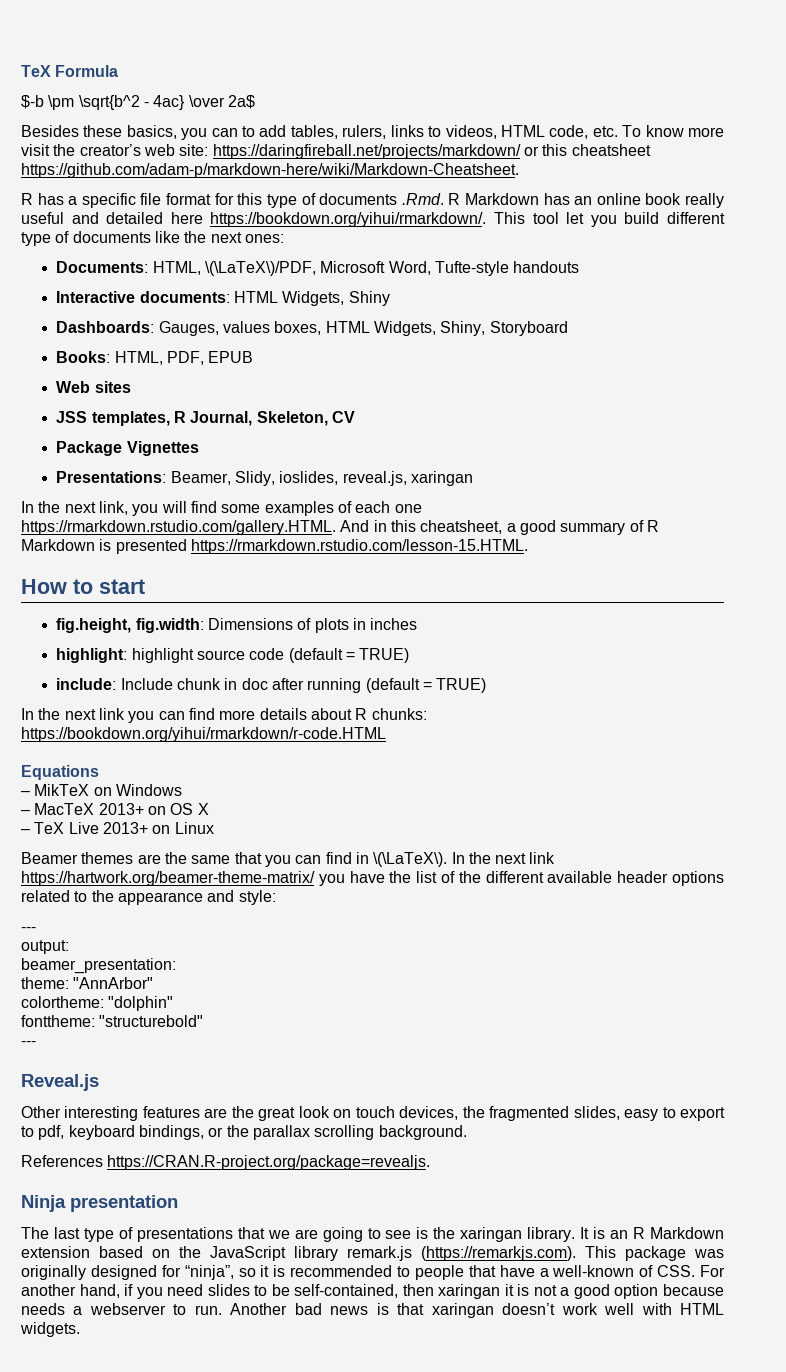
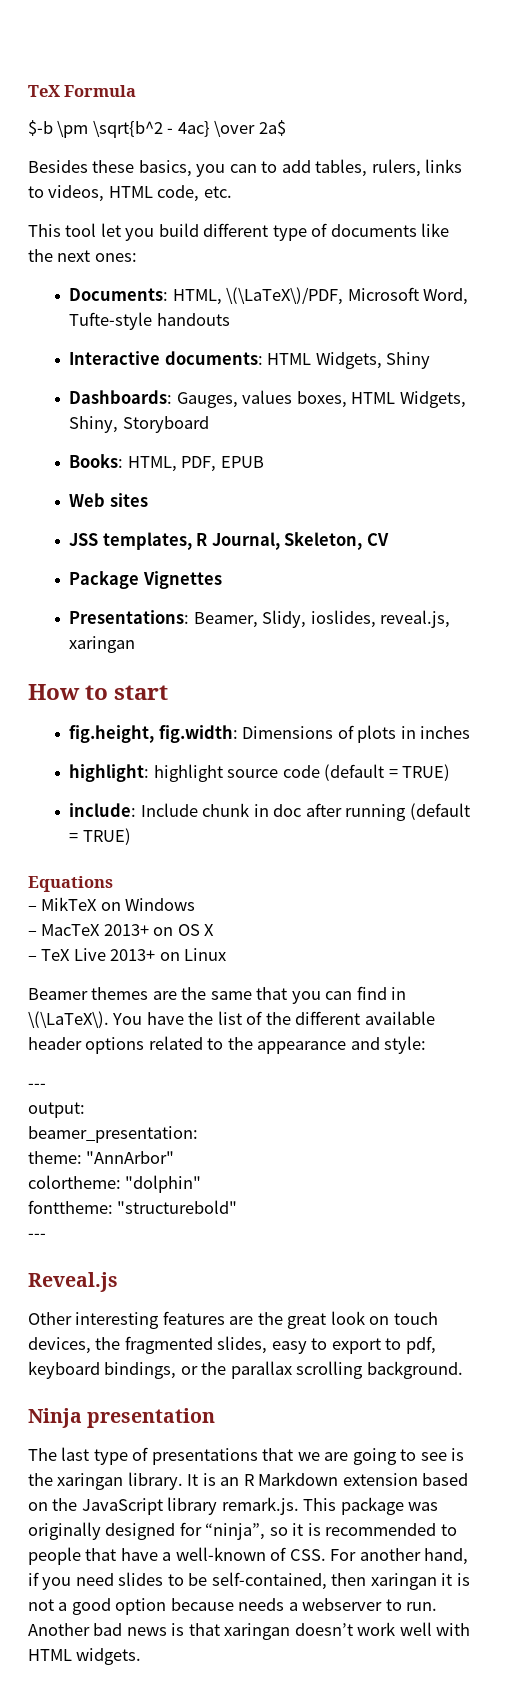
- Besides these basics, you can to add tables, rulers, links to videos, HTML code, etc. To know more visit the creator’s web site: https://daringfireball.net/projects/markdown/ or this cheatsheet https://github.com/adam-p/markdown-here/wiki/Markdown-Cheatsheet.
- R has a specific file format for this type of documents .Rmd. R Markdown has an online book really useful and detailed here https://bookdown.org/yihui/rmarkdown/. This tool let you build different type of documents like the next ones:
+ Besides these basics, you can to add tables, rulers, links to videos, HTML code, etc.
+ This tool let you build different type of documents like the next ones:
- In the next link, you will find some examples of each one https://rmarkdown.rstudio.com/gallery.HTML. And in this cheatsheet, a good summary of R Markdown is presented https://rmarkdown.rstudio.com/lesson-15.HTML.
- In the next link you can find more details about R chunks: https://bookdown.org/yihui/rmarkdown/r-code.HTML
- In the next link https://hartwork.org/beamer-theme-matrix/ you have the list of the different available header options related to the appearance and style:
+ You have the list of the different available header options related to the appearance and style:
- References https://CRAN.R-project.org/package=revealjs.
- It is an R Markdown extension based on the JavaScript library remark.js (https://remarkjs.com). This package was originally designed for “ninja”, so it is recommended to people that have a well-known of CSS. For another hand, if you need slides to be self-contained, then xaringan it is not a good option because needs a webserver to run.
+ It is an R Markdown extension based on the JavaScript library remark.js. This package was originally designed for “ninja”, so it is recommended to people that have a well-known of CSS. For another hand, if you need slides to be self-contained, then xaringan it is not a good option because needs a webserver to run.

